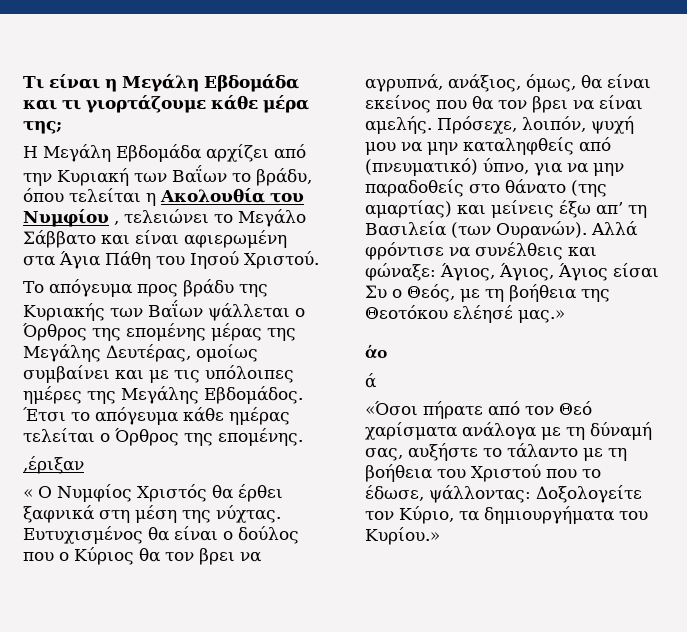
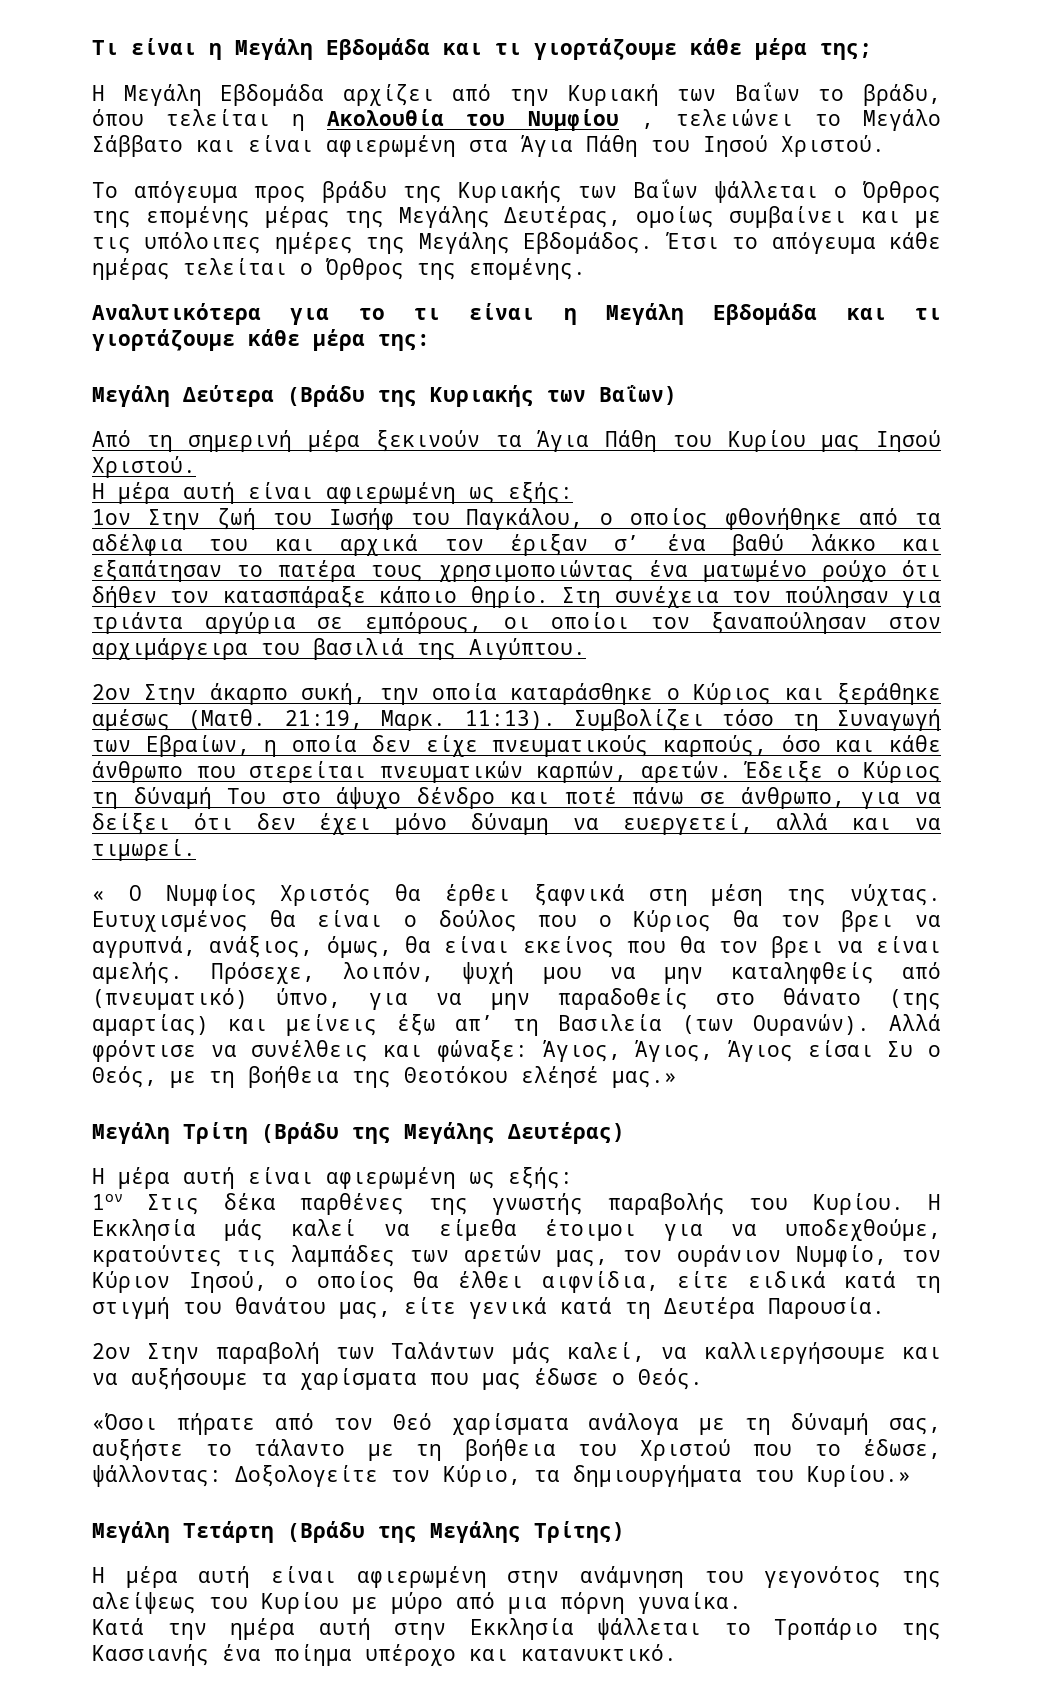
- ,έριξαν
+ Αναλυτικότερα για το τι είναι η Μεγάλη Εβδομάδα και τι γιορτάζουμε κάθε μέρα της:
+ Μεγάλη Δεύτερα (Βράδυ της Κυριακής των Βαΐων)
+ Από τη σημερινή μέρα ξεκινούν τα Άγια Πάθη του Κυρίου μας Ιησού Χριστού.
+ Η μέρα αυτή είναι αφιερωμένη ως εξής:
+ 1ον Στην ζωή του Ιωσήφ του Παγκάλου, ο οποίος φθονήθηκε από τα αδέλφια του και αρχικά τον έριξαν σ’ ένα βαθύ λάκκο και εξαπάτησαν το πατέρα τους χρησιμοποιώντας ένα ματωμένο ρούχο ότι δήθεν τον κατασπάραξε κάποιο θηρίο. Στη συνέχεια τον πούλησαν για τριάντα αργύρια σε εμπόρους, οι οποίοι τον ξαναπούλησαν στον αρχιμάργειρα του βασιλιά της Αιγύπτου.
+ 2ον Στην άκαρπο συκή, την οποία καταράσθηκε ο Κύριος και ξεράθηκε αμέσως (Ματθ. 21:19, Μαρκ. 11:13). Συμβολίζει τόσο τη Συναγωγή των Εβραίων, η οποία δεν είχε πνευματικούς καρπούς, όσο και κάθε άνθρωπο που στερείται πνευματικών καρπών, αρετών. Έδειξε ο Κύριος τη δύναμή Του στο άψυχο δένδρο και ποτέ πάνω σε άνθρωπο, για να δείξει ότι δεν έχει μόνο δύναμη να ευεργετεί, αλλά και να τιμωρεί.
- άο
- ά
+ Μεγάλη Τρίτη (Βράδυ της Μεγάλης Δευτέρας)
+ Η μέρα αυτή είναι αφιερωμένη ως εξής:
+ 1ον Στις δέκα παρθένες της γνωστής παραβολής του Κυρίου. Η Εκκλησία μάς καλεί να είμεθα έτοιμοι για να υποδεχθούμε, κρατούντες τις λαμπάδες των αρετών μας, τον ουράνιον Νυμφίο, τον Κύριον Ιησού, ο οποίος θα έλθει αιφνίδια, είτε ειδικά κατά τη στιγμή του θανάτου μας, είτε γενικά κατά τη Δευτέρα Παρουσία.
+ 2ον Στην παραβολή των Ταλάντων μάς καλεί, να καλλιεργήσουμε και να αυξήσουμε τα χαρίσματα που μας έδωσε ο Θεός.
+ Μεγάλη Τετάρτη (Βράδυ της Μεγάλης Τρίτης)
+ Η μέρα αυτή είναι αφιερωμένη στην ανάμνηση του γεγονότος της αλείψεως του Κυρίου με μύρο από μια πόρνη γυναίκα.
+ Κατά την ημέρα αυτή στην Εκκλησία ψάλλεται το Τροπάριο της Κασσιανής ένα ποίημα υπέροχο και κατανυκτικό.

